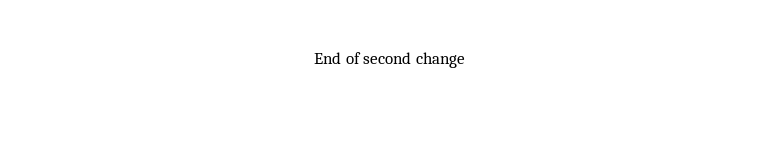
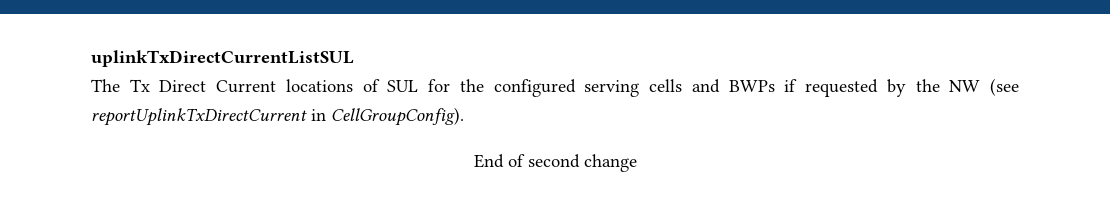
+ uplinkTxDirectCurrentListSUL
+ The Tx Direct Current locations of SUL for the configured serving cells and BWPs if requested by the NW (see reportUplinkTxDirectCurrent in CellGroupConfig).

